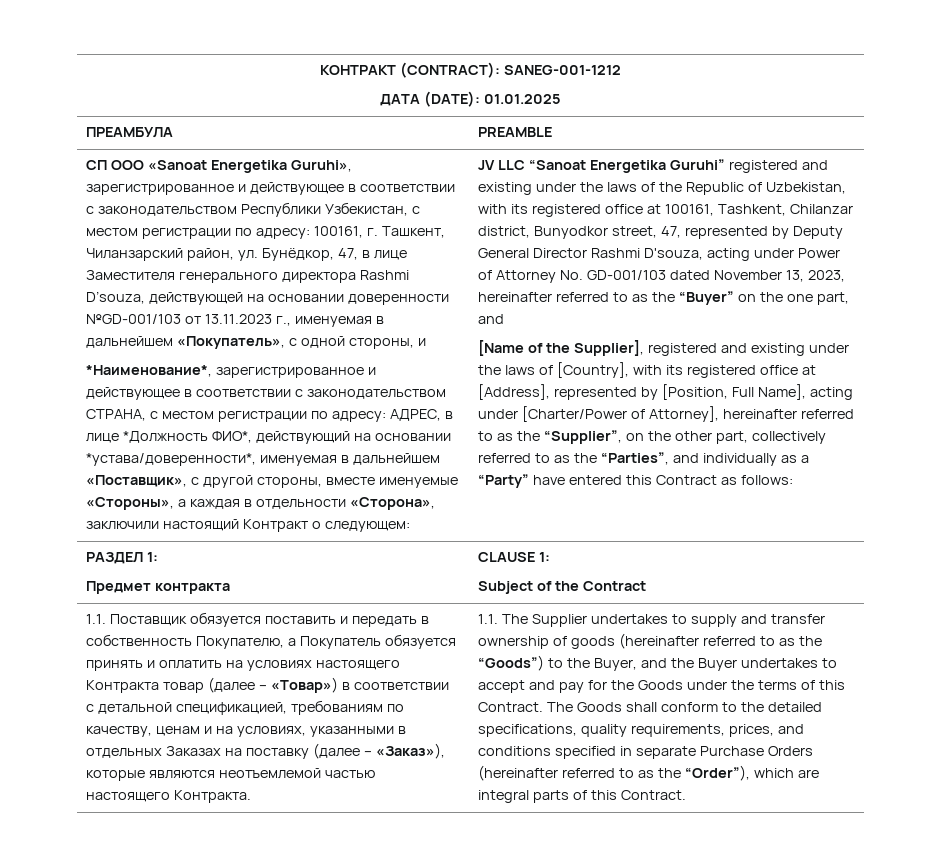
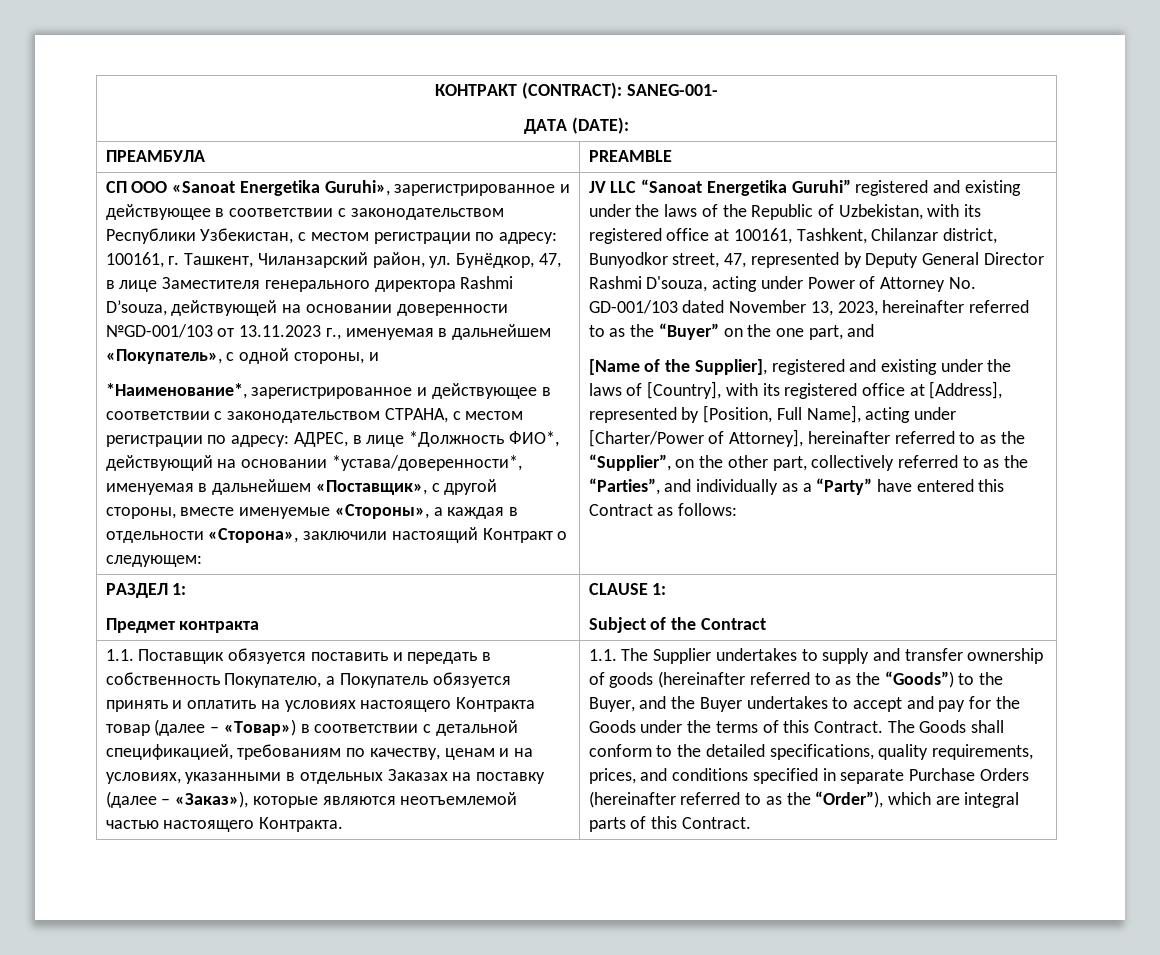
- КОНТРАКТ (CONTRACT): SANEG-001-1212
- ДАТА (DATE): 01.01.2025
+ КОНТРАКТ (CONTRACT): SANEG-001-
+ ДАТА (DATE):

